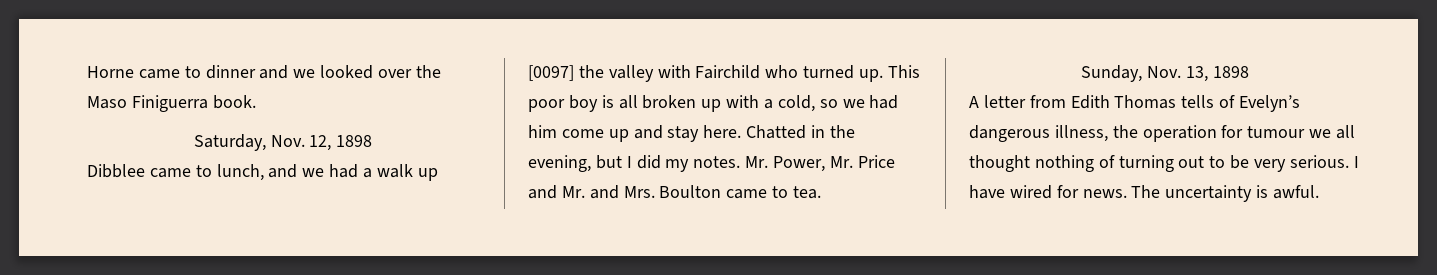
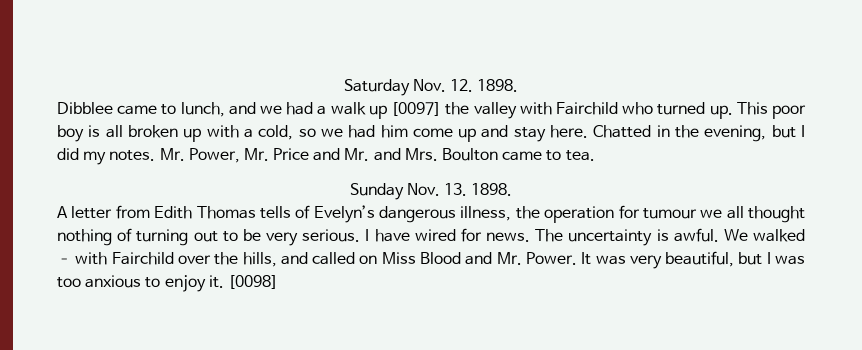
- Horne came to dinner and we looked over the Maso Finiguerra book.
- Saturday, Nov. 12, 1898
+ Saturday Nov. 12. 1898.
- Sunday, Nov. 13, 1898
+ Sunday Nov. 13. 1898.
+ We walked – with Fairchild over the hills, and called on Miss Blood and Mr. Power. It was very beautiful, but I was too anxious to enjoy it. [0098]

